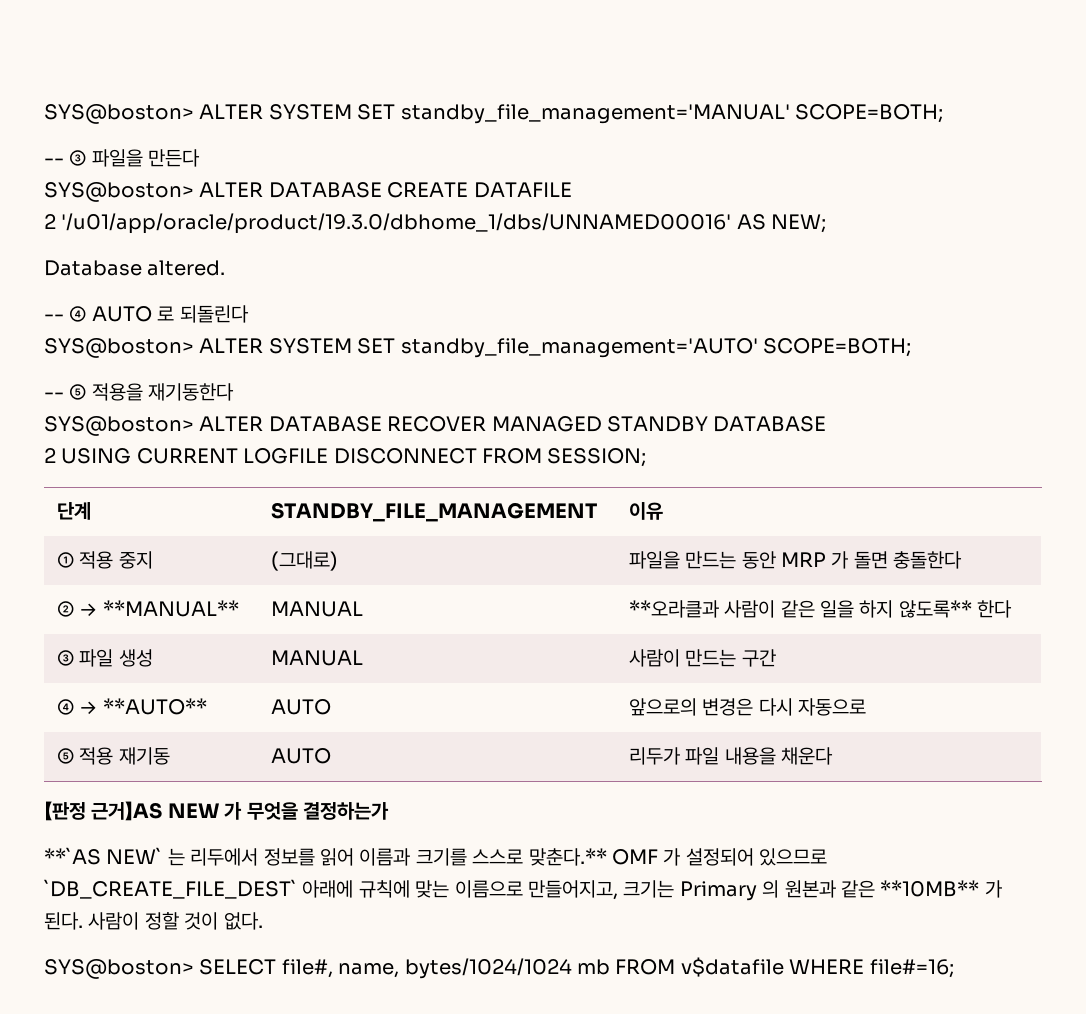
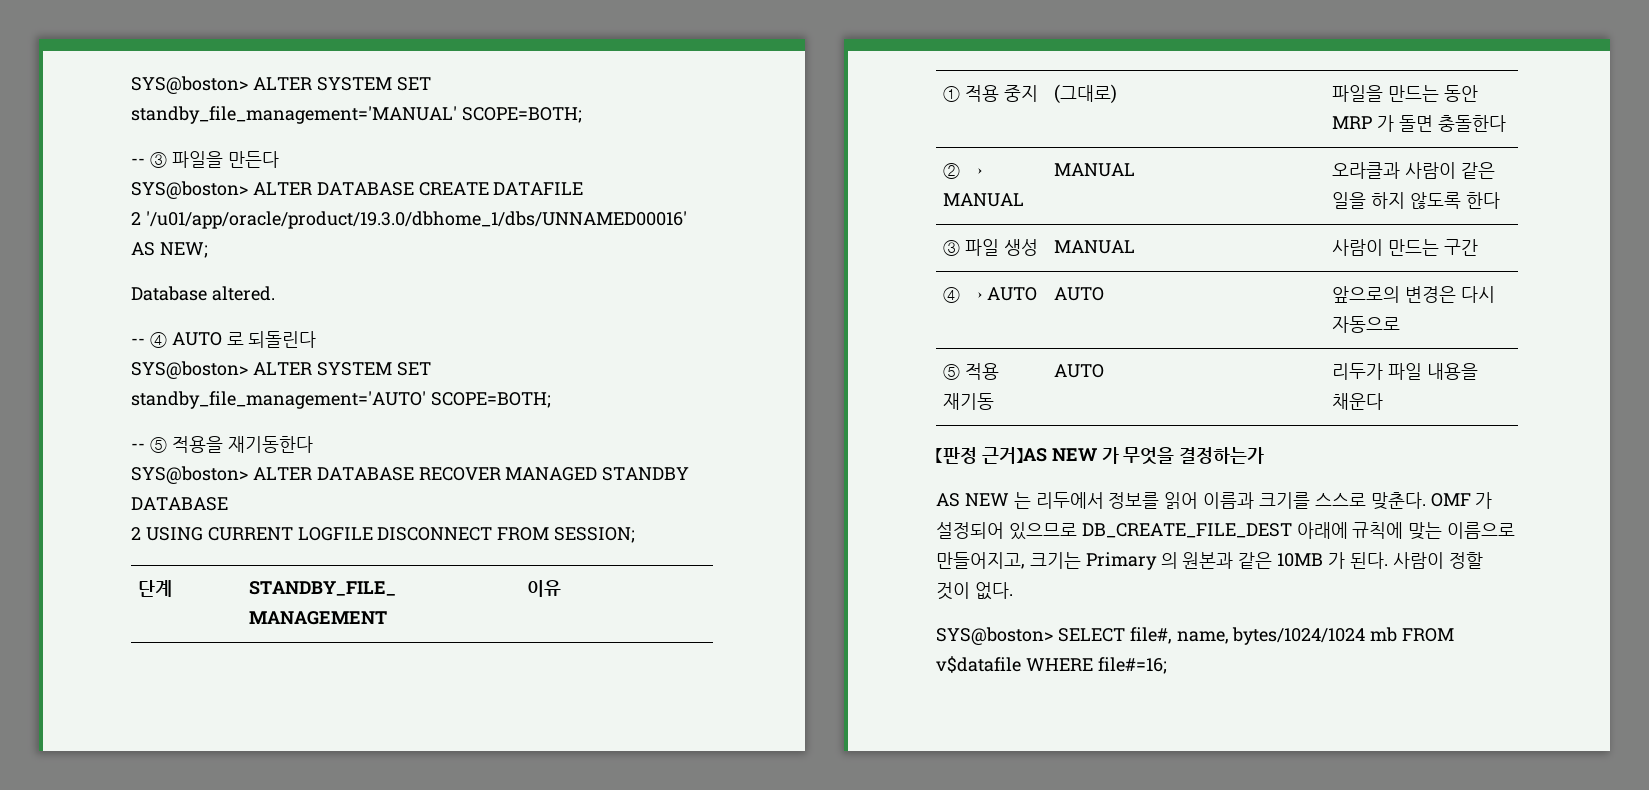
- ② → **MANUAL** | MANUAL | **오라클과 사람이 같은 일을 하지 않도록** 한다
+ ② → MANUAL | MANUAL | 오라클과 사람이 같은 일을 하지 않도록 한다
- ④ → **AUTO** | AUTO | 앞으로의 변경은 다시 자동으로
+ ④ → AUTO | AUTO | 앞으로의 변경은 다시 자동으로
- **`AS NEW` 는 리두에서 정보를 읽어 이름과 크기를 스스로 맞춘다.** OMF 가 설정되어 있으므로 `DB_CREATE_FILE_DEST` 아래에 규칙에 맞는 이름으로 만들어지고, 크기는 Primary 의 원본과 같은 **10MB** 가 된다.
+ AS NEW 는 리두에서 정보를 읽어 이름과 크기를 스스로 맞춘다. OMF 가 설정되어 있으므로 DB_CREATE_FILE_DEST 아래에 규칙에 맞는 이름으로 만들어지고, 크기는 Primary 의 원본과 같은 10MB 가 된다.

